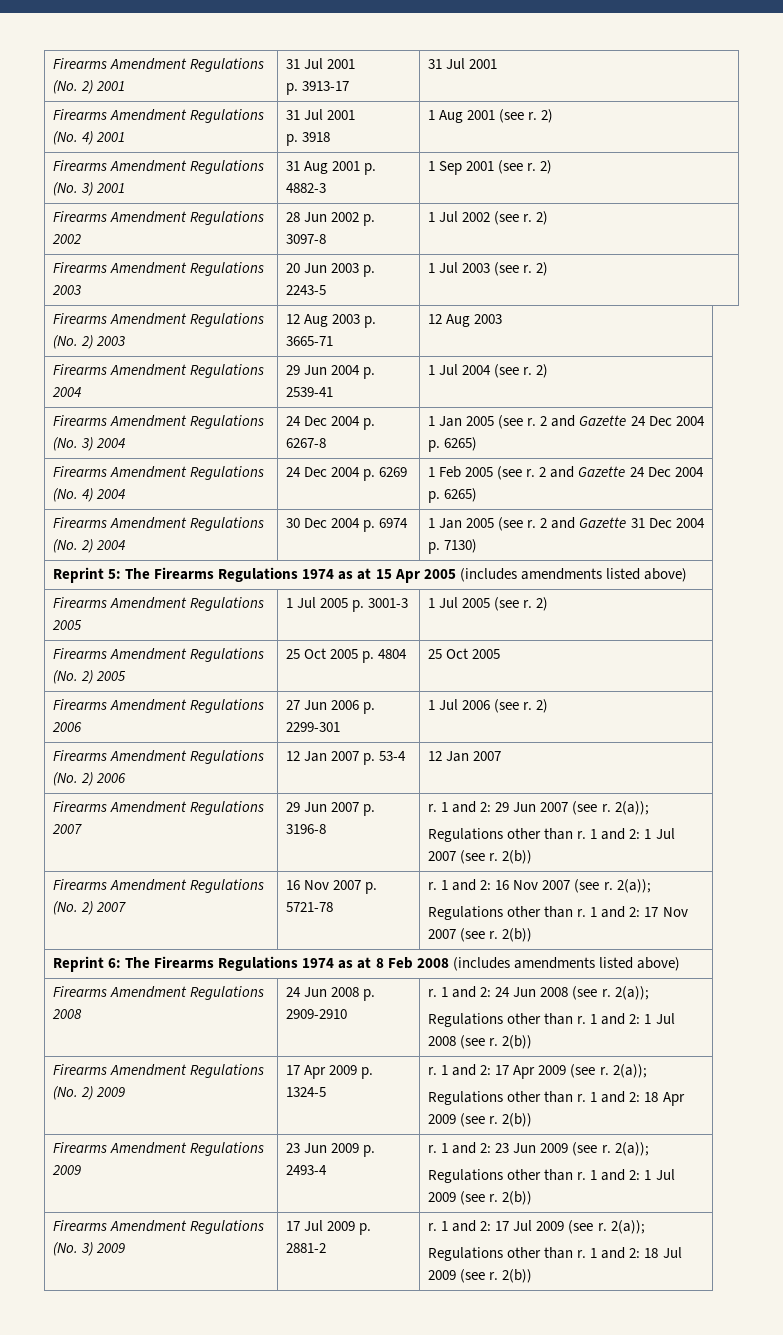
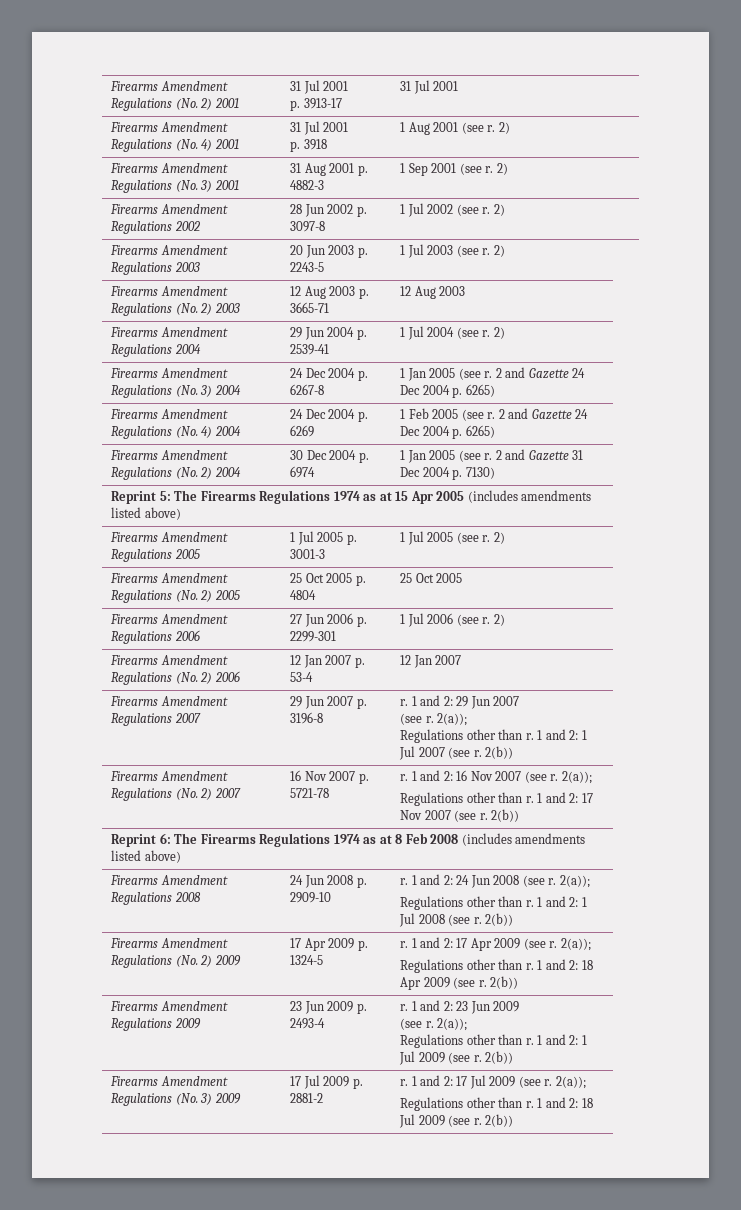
- Firearms Amendment Regulations 2007 | 29 Jun 2007 p. 3196-8 | r. 1 and 2: 29 Jun 2007 (see r. 2(a));
+ Firearms Amendment Regulations 2007 | 29 Jun 2007 p. 3196-8 | r. 1 and 2: 29 Jun 2007
+ (see r. 2(a));
- Firearms Amendment Regulations 2008 | 24 Jun 2008 p. 2909-2910 | r. 1 and 2: 24 Jun 2008 (see r. 2(a));
+ Firearms Amendment Regulations 2008 | 24 Jun 2008 p. 2909-10 | r. 1 and 2: 24 Jun 2008 (see r. 2(a));
- Firearms Amendment Regulations 2009 | 23 Jun 2009 p. 2493-4 | r. 1 and 2: 23 Jun 2009 (see r. 2(a));
+ Firearms Amendment Regulations 2009 | 23 Jun 2009 p. 2493-4 | r. 1 and 2: 23 Jun 2009
+ (see r. 2(a));

